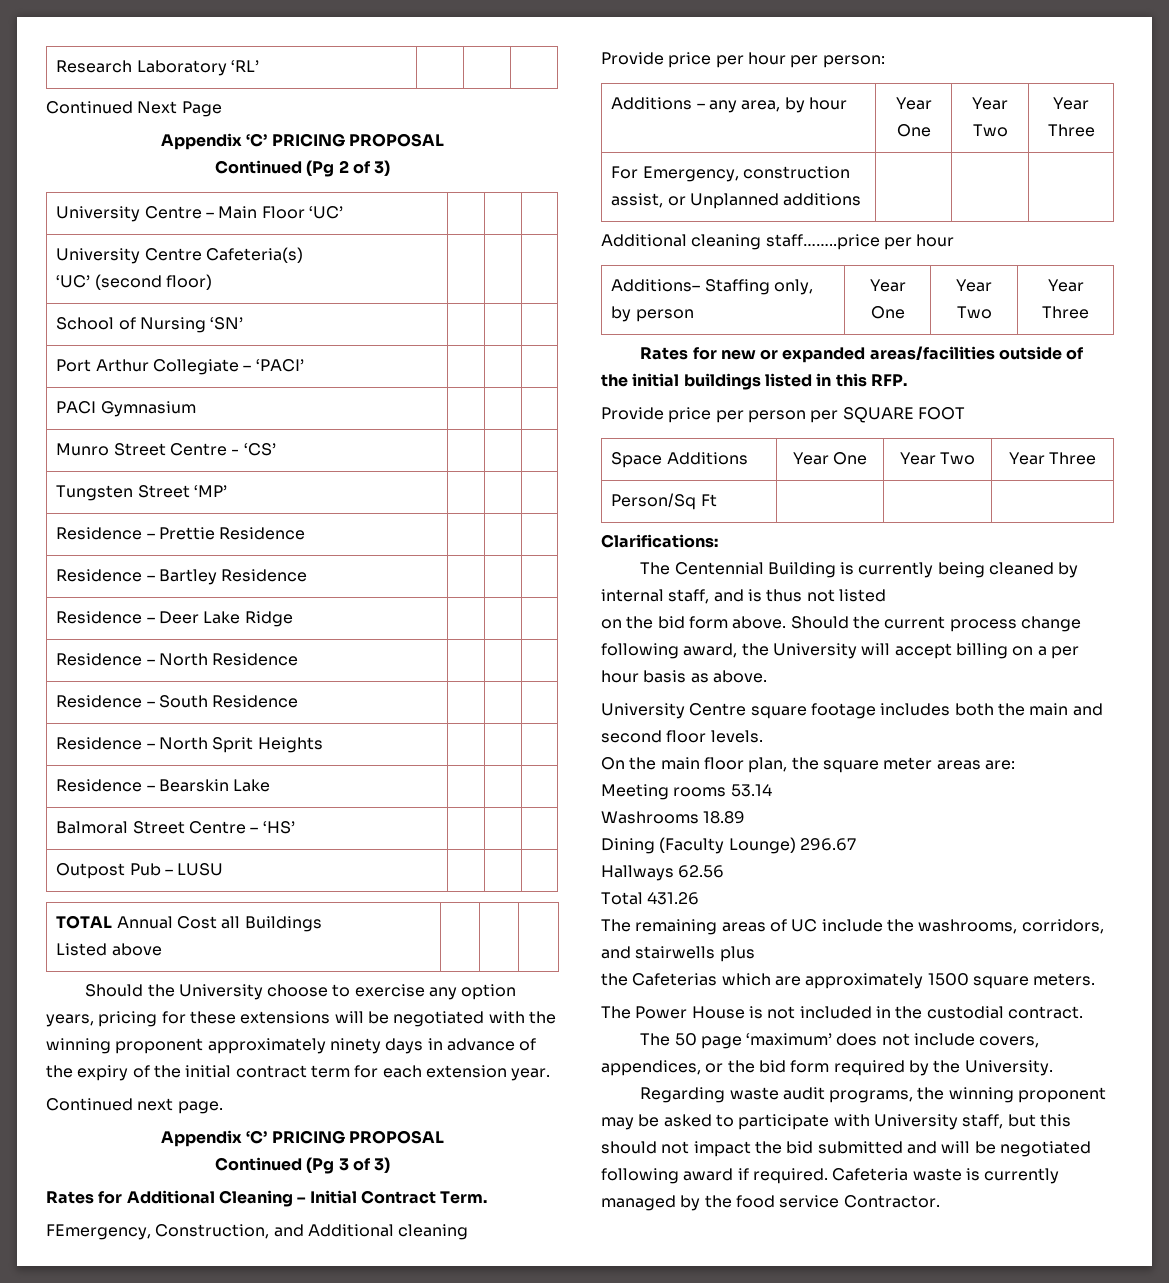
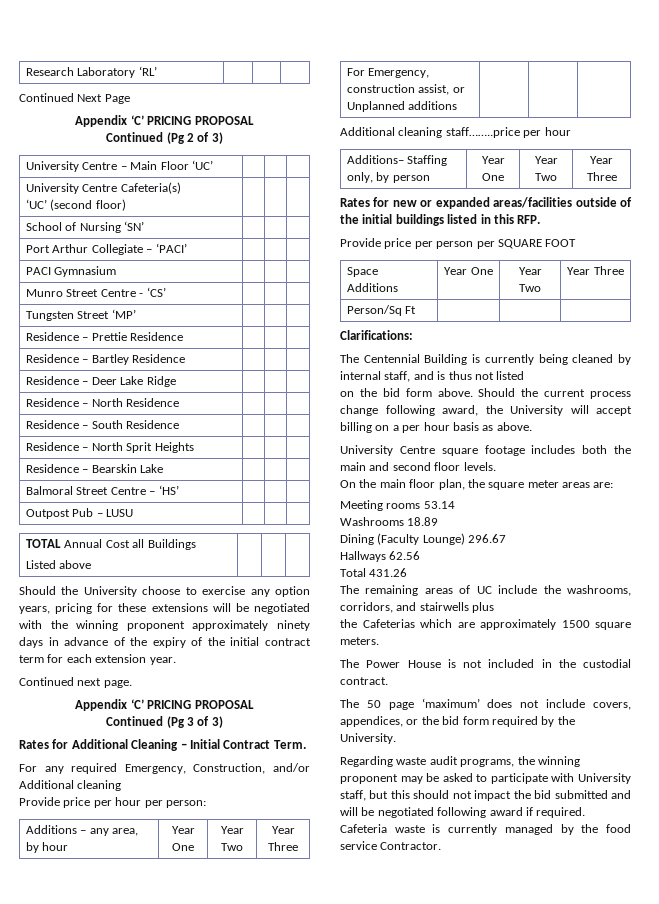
- FEmergency, Construction, and Additional cleaning
+ For any required Emergency, Construction, and/or Additional cleaning

